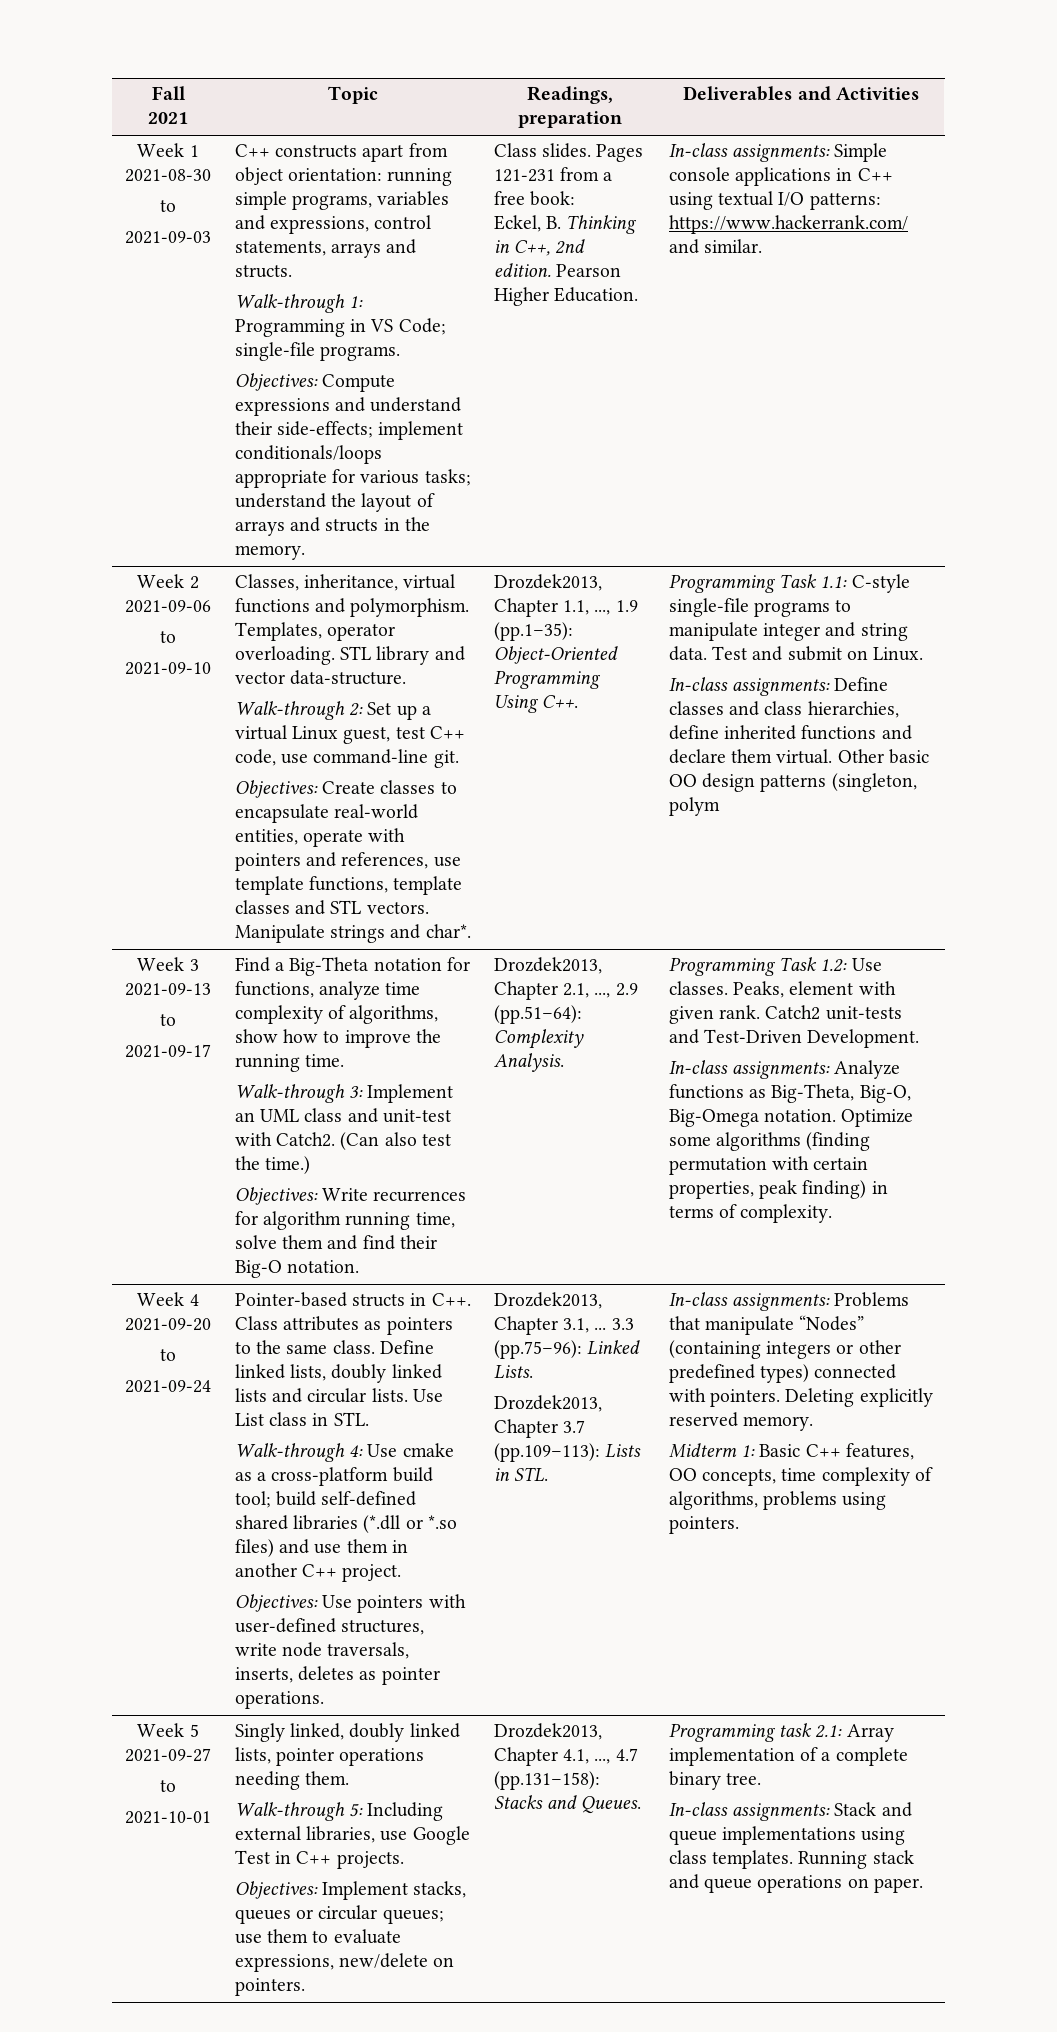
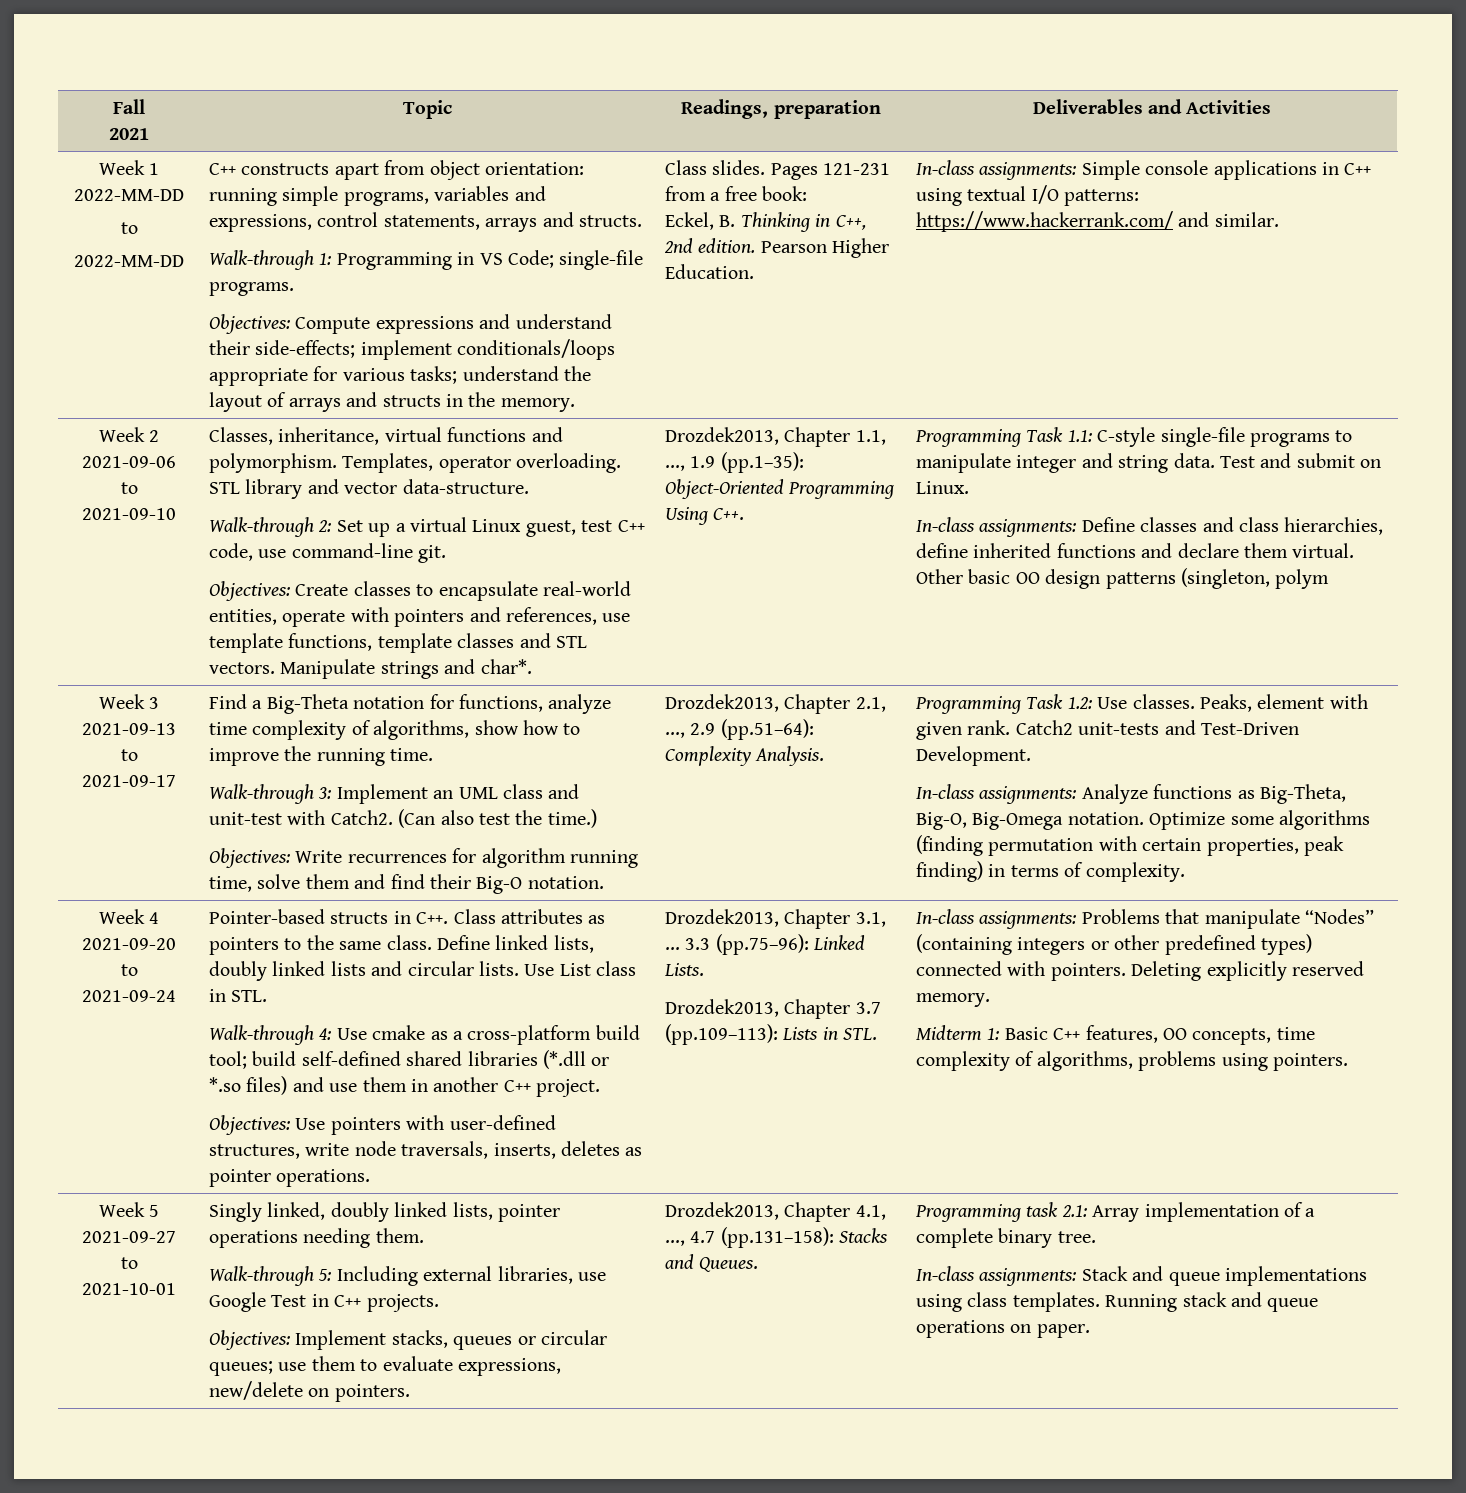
- Week 1 2021-08-30
+ Week 1 2022-MM-DD
  to
- 2021-09-03
+ 2022-MM-DD

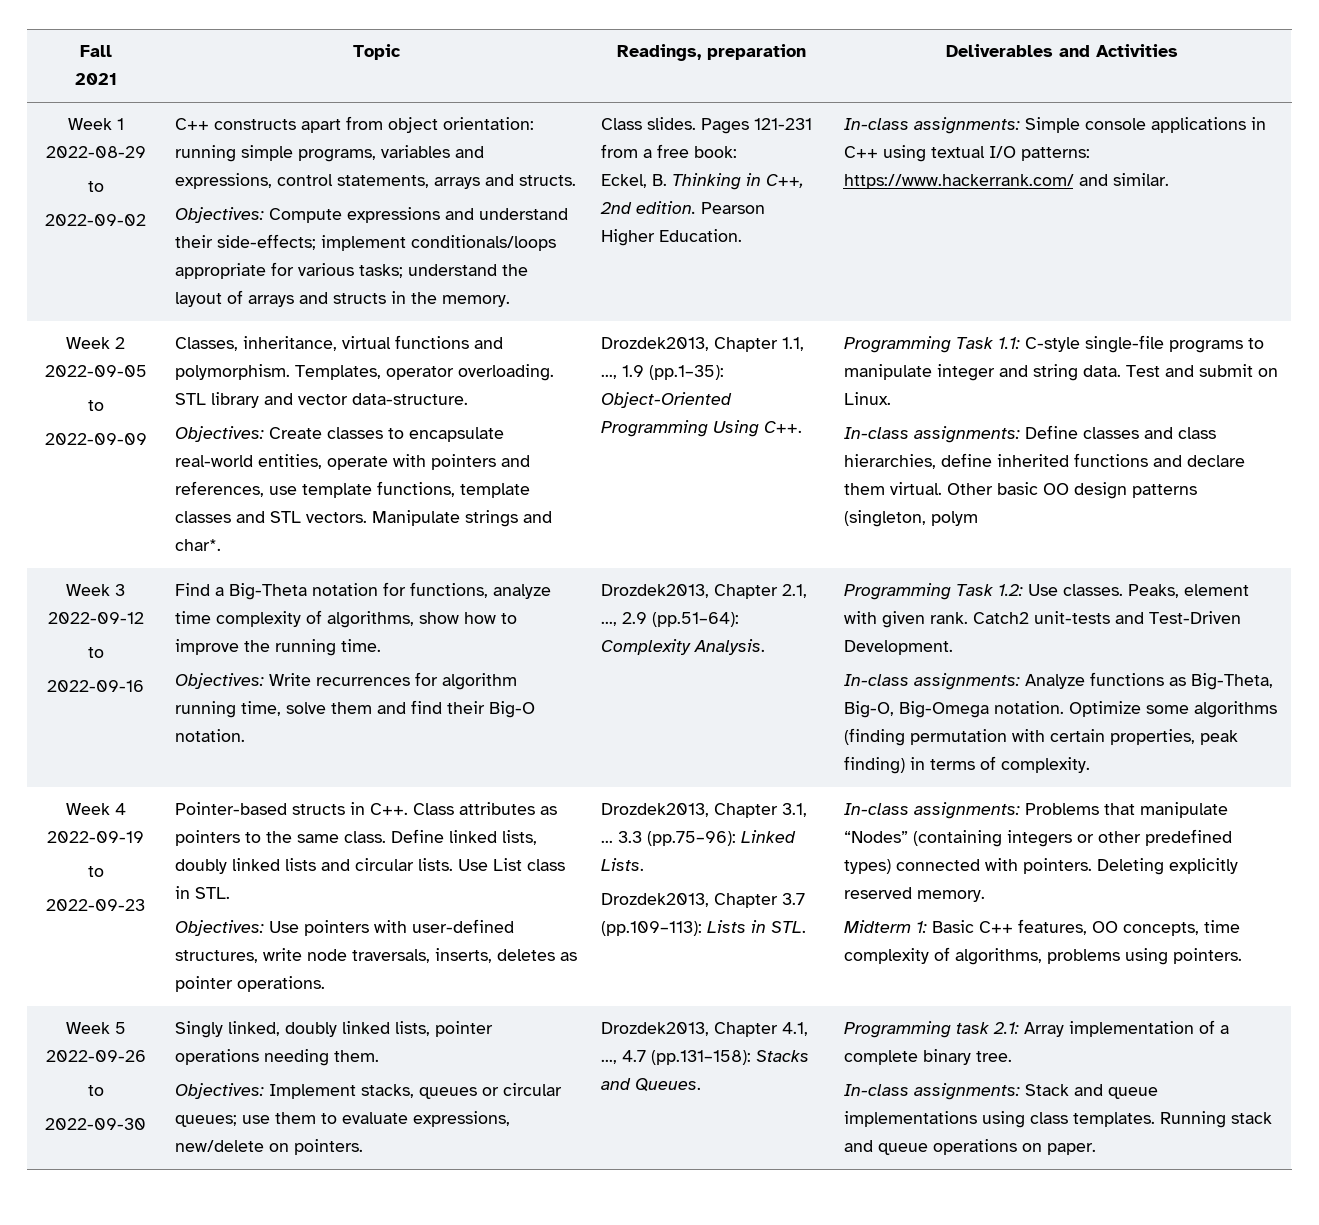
- Week 1 2022-MM-DD
+ Week 1 2022-08-29
  to
- 2022-MM-DD
+ 2022-09-02
- Walk-through 1: Programming in VS Code; single-file programs.
- Week 2 2021-09-06
+ Week 2 2022-09-05
  to
- 2021-09-10
+ 2022-09-09
- Walk-through 2: Set up a virtual Linux guest, test C++ code, use command-line git.
- Week 3 2021-09-13
+ Week 3 2022-09-12
  to
- 2021-09-17
+ 2022-09-16
- Walk-through 3: Implement an UML class and unit-test with Catch2. (Can also test the time.)
- Week 4 2021-09-20
+ Week 4 2022-09-19
  to
- 2021-09-24
+ 2022-09-23
- Walk-through 4: Use cmake as a cross-platform build tool; build self-defined shared libraries (*.dll or *.so files) and use them in another C++ project.
- Week 5 2021-09-27
+ Week 5 2022-09-26
  to
- 2021-10-01
+ 2022-09-30
- Walk-through 5: Including external libraries, use Google Test in C++ projects.

